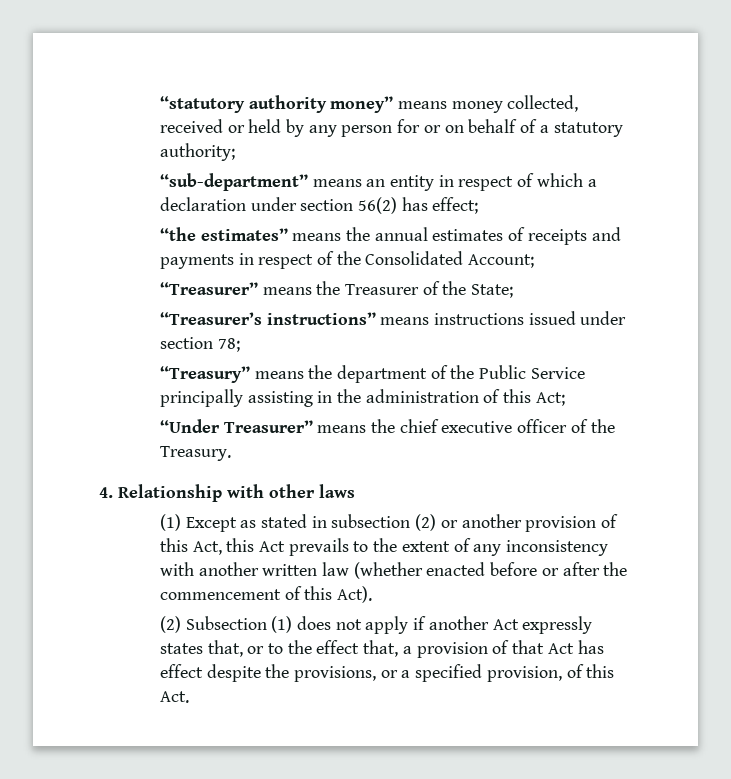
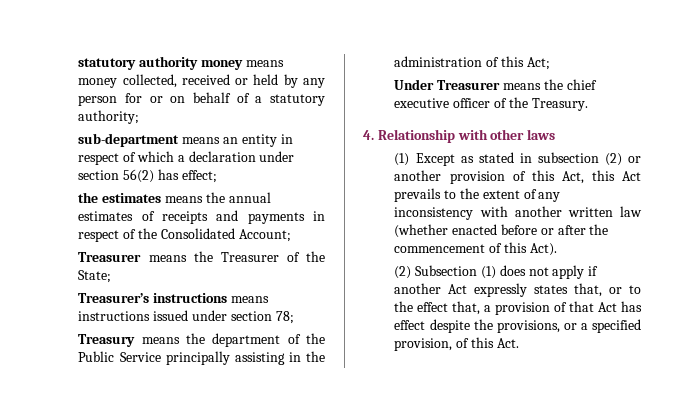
- “statutory authority money” means money collected, received or held by any person for or on behalf of a statutory authority;
+ statutory authority money means money collected, received or held by any person for or on behalf of a statutory authority;
- “sub-department” means an entity in respect of which a declaration under section 56(2) has effect;
+ sub-department means an entity in respect of which a declaration under section 56(2) has effect;
- “the estimates” means the annual estimates of receipts and payments in respect of the Consolidated Account;
+ the estimates means the annual estimates of receipts and payments in respect of the Consolidated Account;
- “Treasurer” means the Treasurer of the State;
+ Treasurer means the Treasurer of the State;
- “Treasurer’s instructions” means instructions issued under section 78;
+ Treasurer’s instructions means instructions issued under section 78;
- “Treasury” means the department of the Public Service principally assisting in the administration of this Act;
+ Treasury means the department of the Public Service principally assisting in the administration of this Act;
- “Under Treasurer” means the chief executive officer of the Treasury.
+ Under Treasurer means the chief executive officer of the Treasury.

